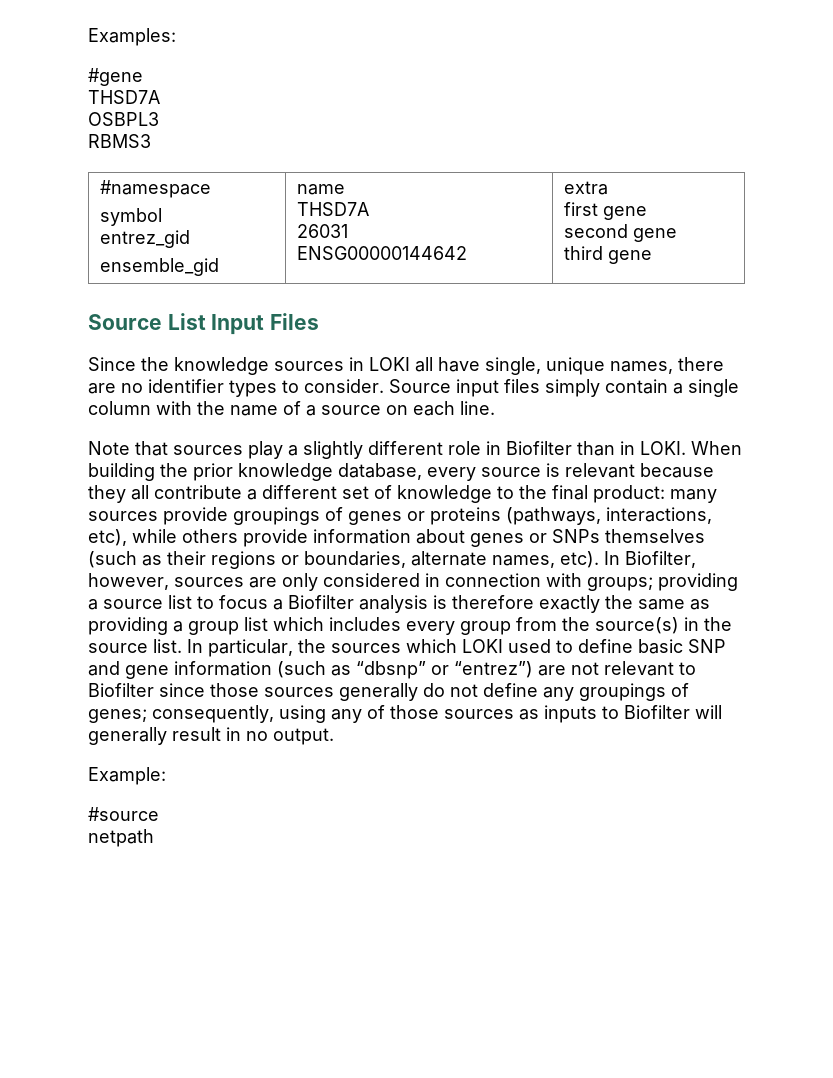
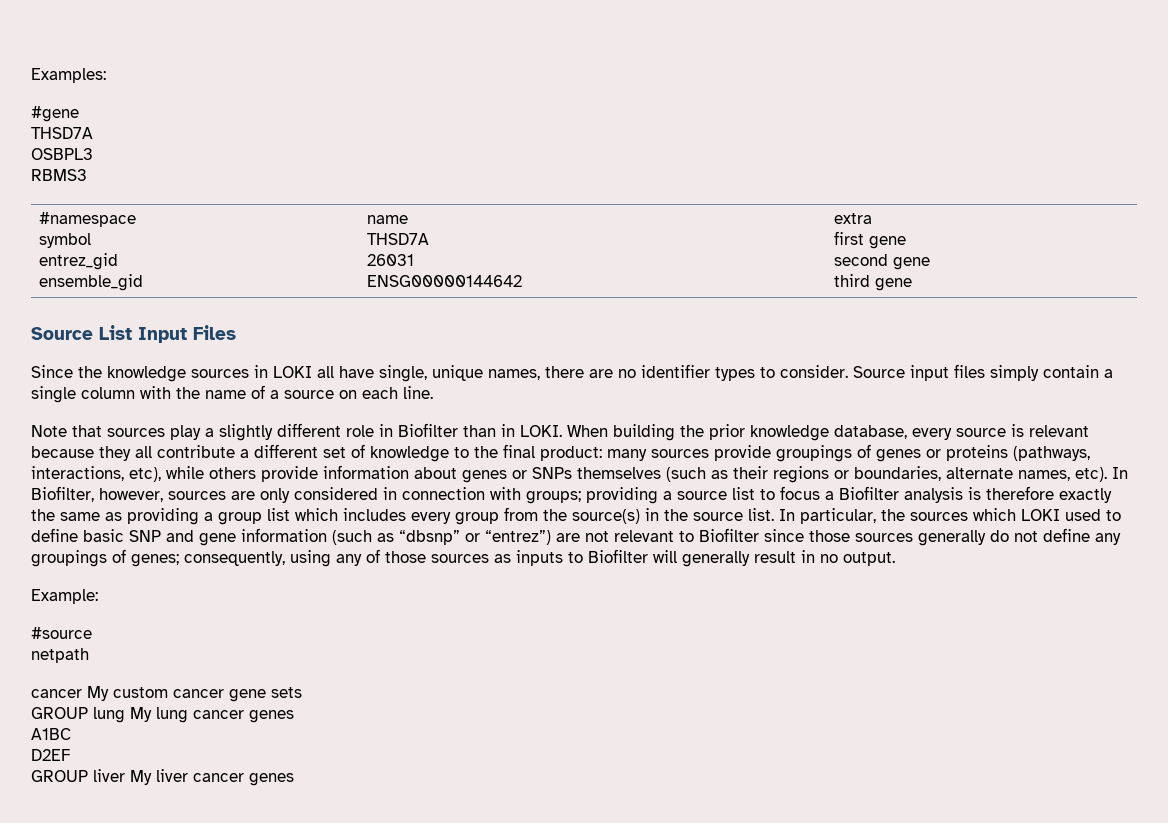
+ cancer My custom cancer gene sets
+ GROUP lung My lung cancer genes
+ A1BC
+ D2EF
+ GROUP liver My liver cancer genes

